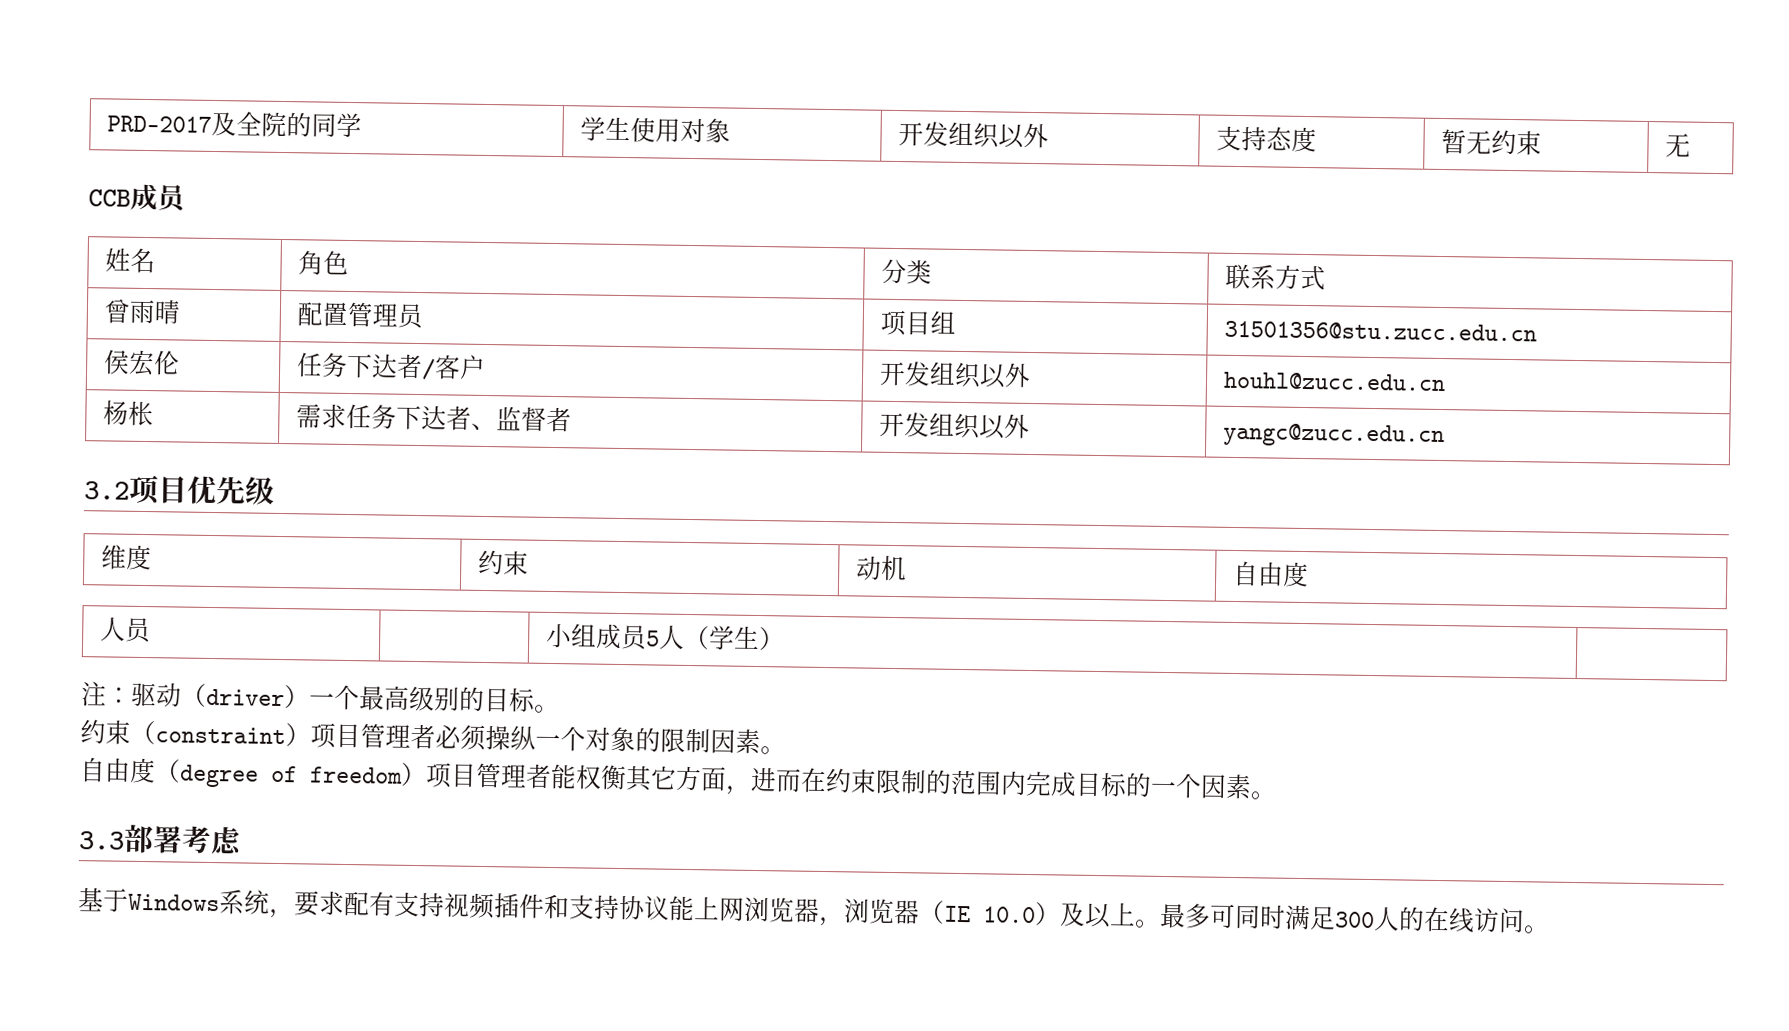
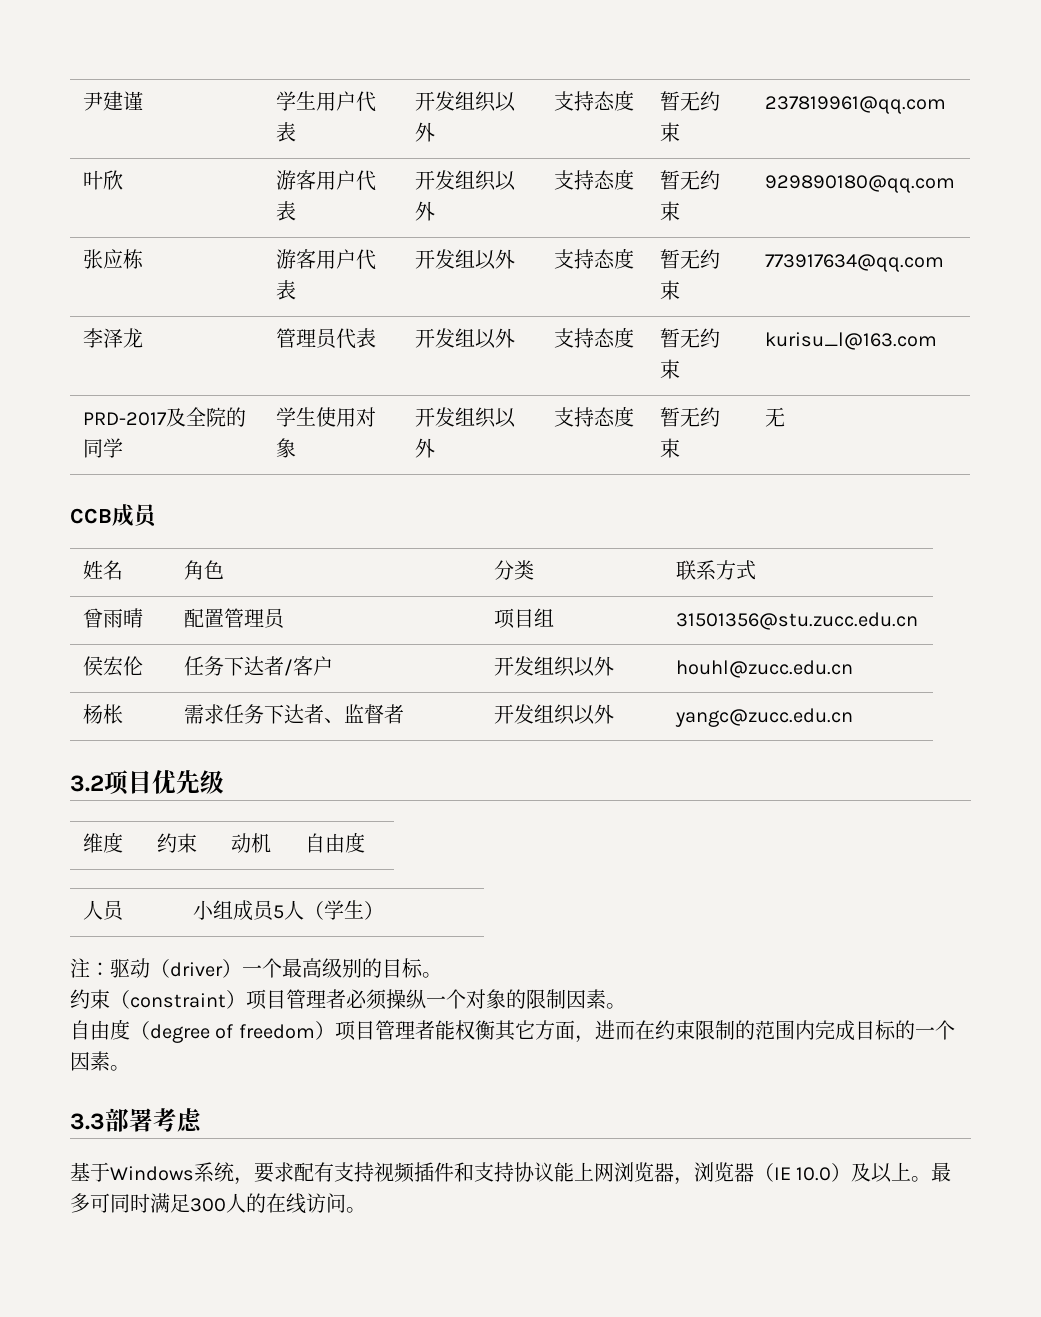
+ 尹建谨 | 学生用户代表 | 开发组织以外 | 支持态度 | 暂无约束 | 237819961@qq.com
+ 叶欣 | 游客用户代表 | 开发组织以外 | 支持态度 | 暂无约束 | 929890180@qq.com
+ 张应栋 | 游客用户代表 | 开发组以外 | 支持态度 | 暂无约束 | 773917634@qq.com
+ 李泽龙 | 管理员代表 | 开发组以外 | 支持态度 | 暂无约束 | kurisu_l@163.com

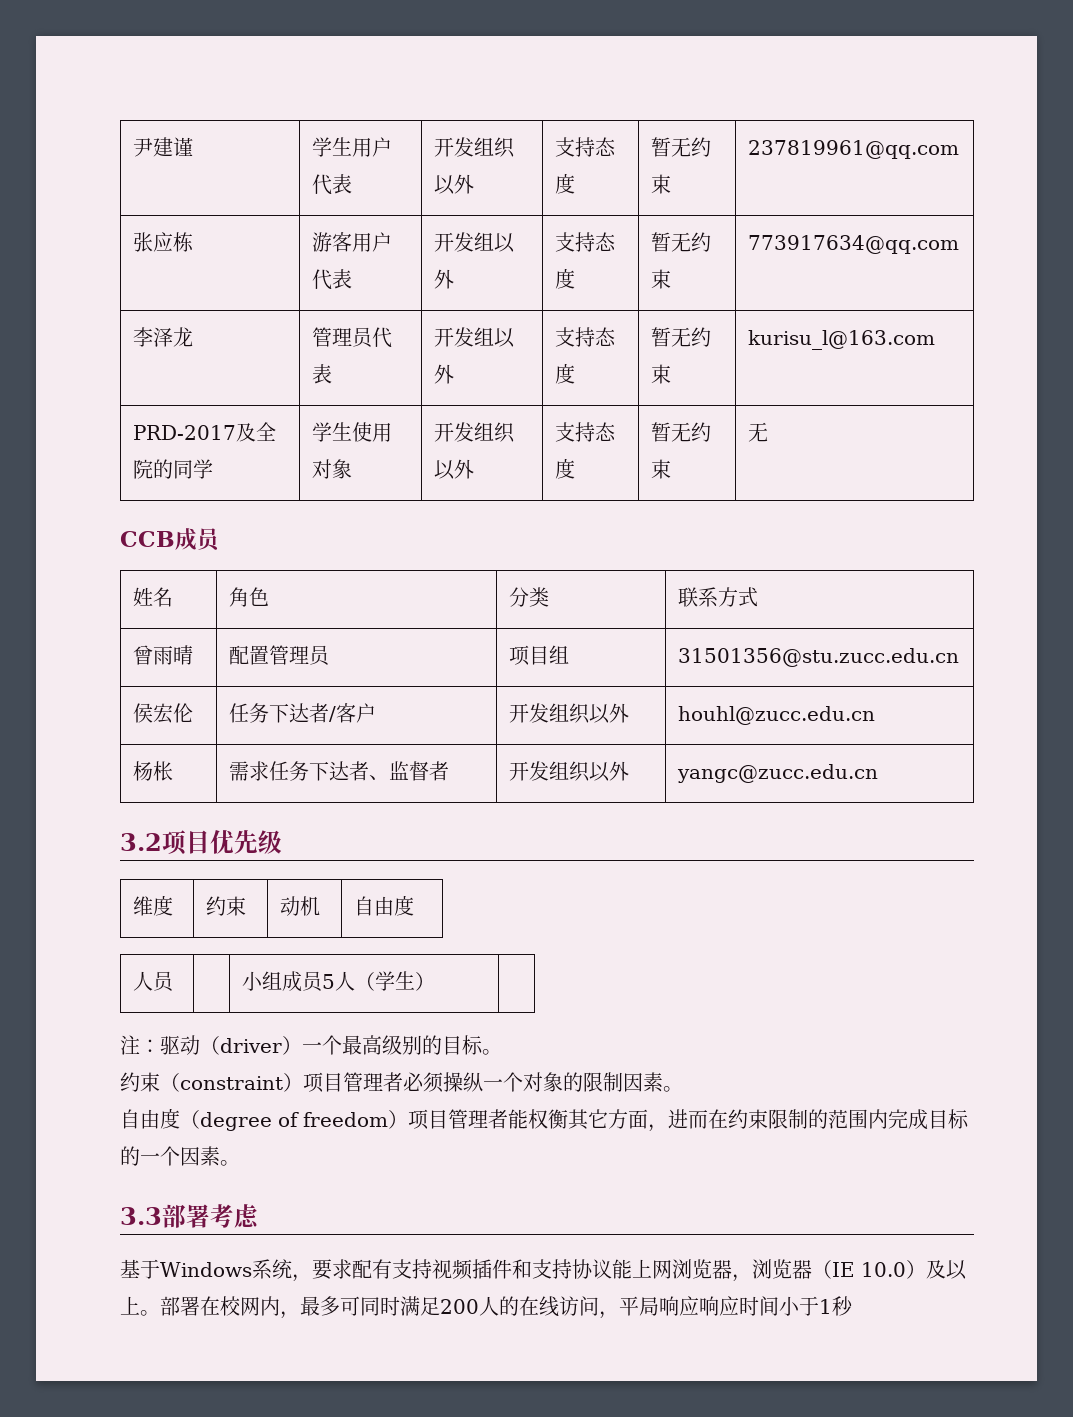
- 叶欣 | 游客用户代表 | 开发组织以外 | 支持态度 | 暂无约束 | 929890180@qq.com
- 最多可同时满足300人的在线访问。
+ 部署在校网内，最多可同时满足200人的在线访问，平局响应响应时间小于1秒

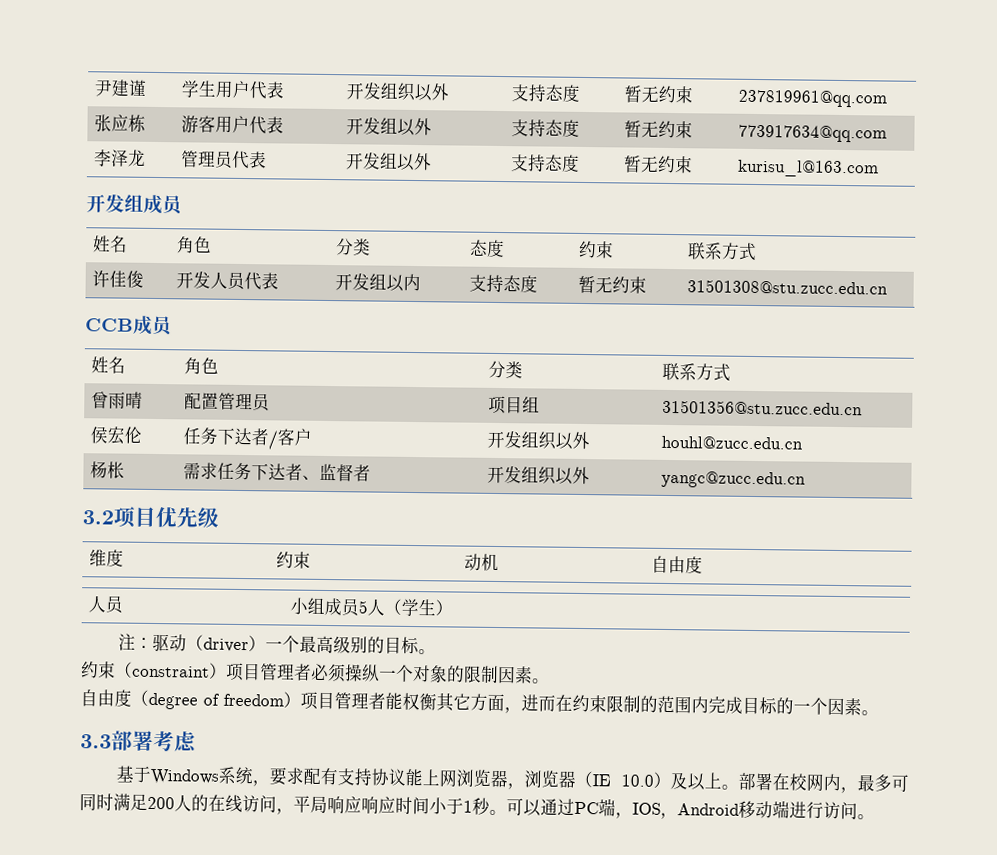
- PRD-2017及全院的同学 | 学生使用对象 | 开发组织以外 | 支持态度 | 暂无约束 | 无
+ 开发组成员
+ 姓名 | 角色 | 分类 | 态度 | 约束 | 联系方式
+ 许佳俊 | 开发人员代表 | 开发组以内 | 支持态度 | 暂无约束 | 31501308@stu.zucc.edu.cn
- 基于Windows系统，要求配有支持视频插件和支持协议能上网浏览器，浏览器（IE 10.0）及以上。
+ 基于Windows系统，要求配有支持协议能上网浏览器，浏览器（IE 10.0）及以上。
- 部署在校网内，最多可同时满足200人的在线访问，平局响应响应时间小于1秒
+ 部署在校网内，最多可同时满足200人的在线访问，平局响应响应时间小于1秒。可以通过PC端，IOS，Android移动端进行访问。

